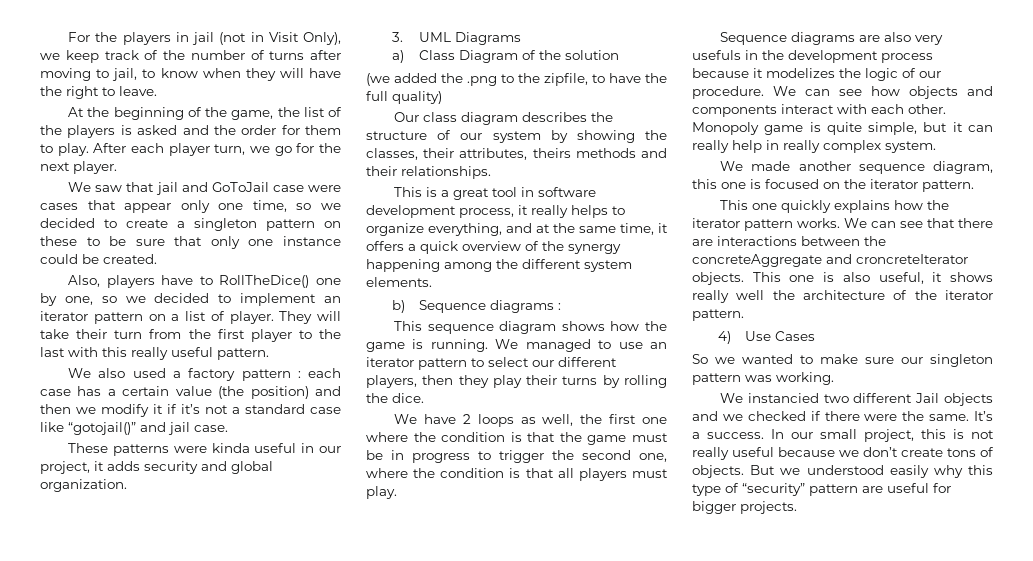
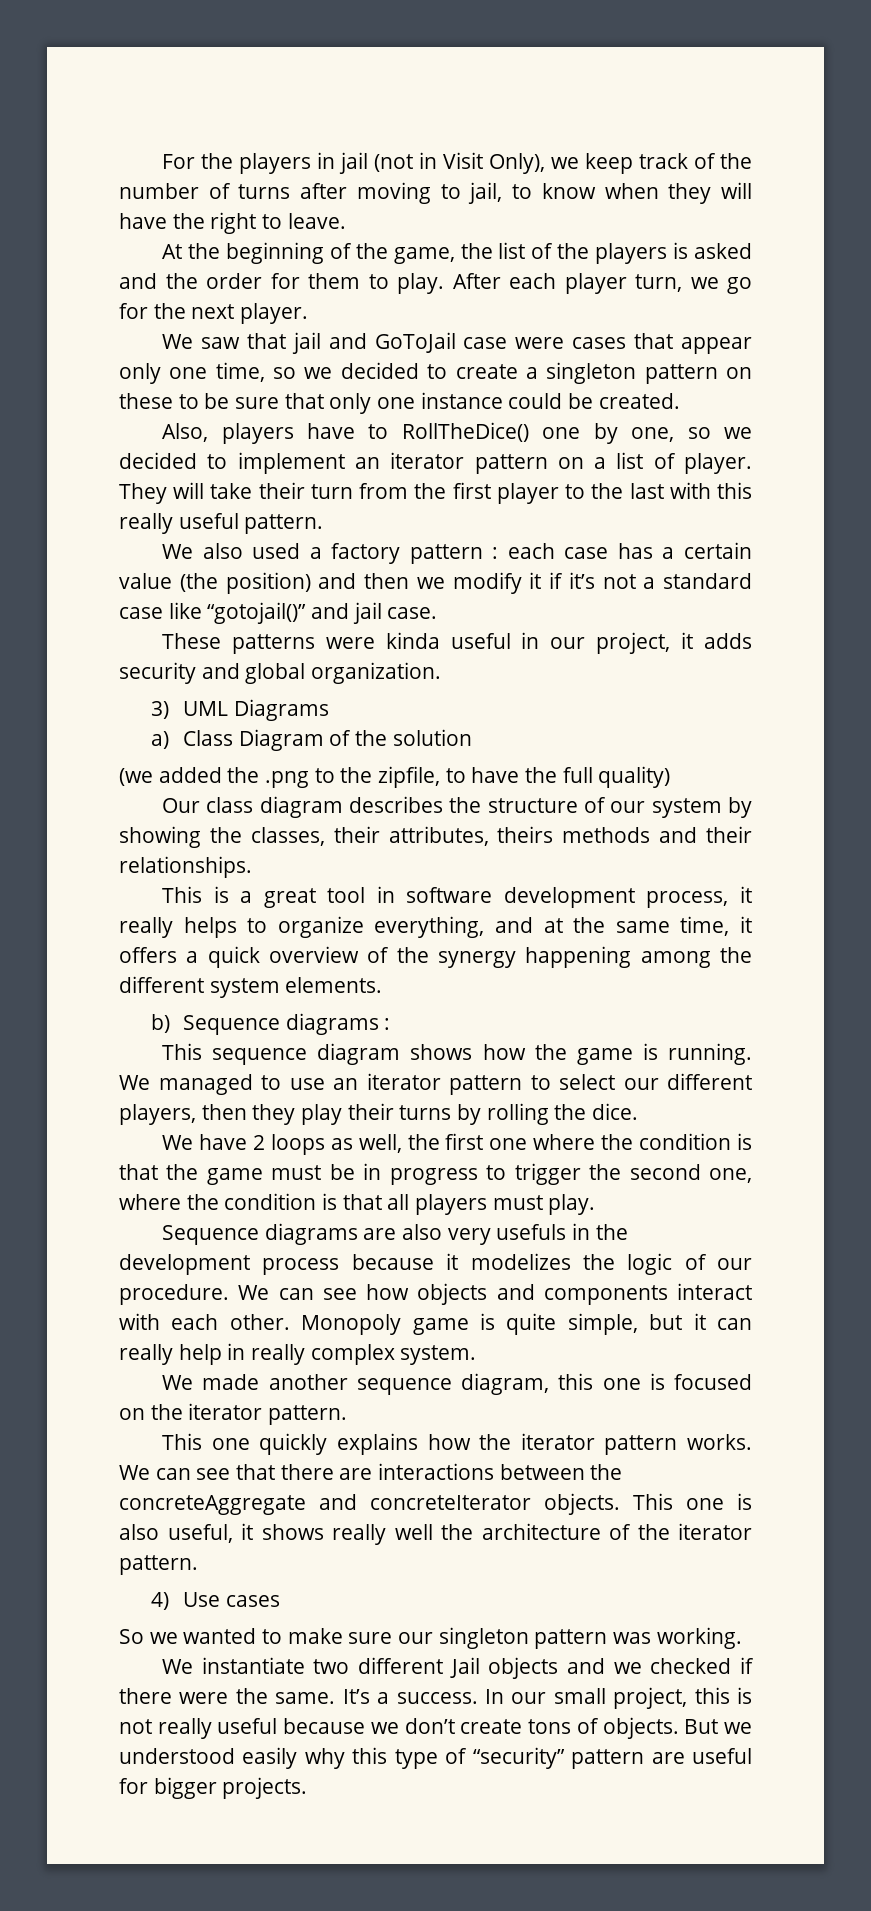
- 3. UML Diagrams
+ 3) UML Diagrams
- We can see that there are interactions between the concreteAggregate and croncreteIterator objects.
+ We can see that there are interactions between the concreteAggregate and concreteIterator objects.
- 4) Use Cases
+ 4) Use cases
- We instancied two different Jail objects and we checked if there were the same.
+ We instantiate two different Jail objects and we checked if there were the same.

